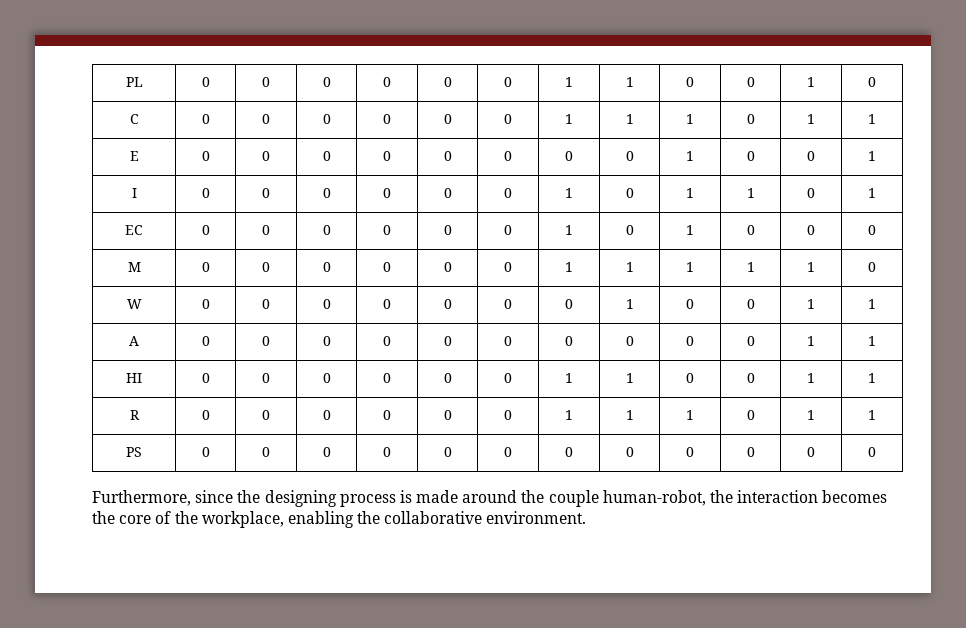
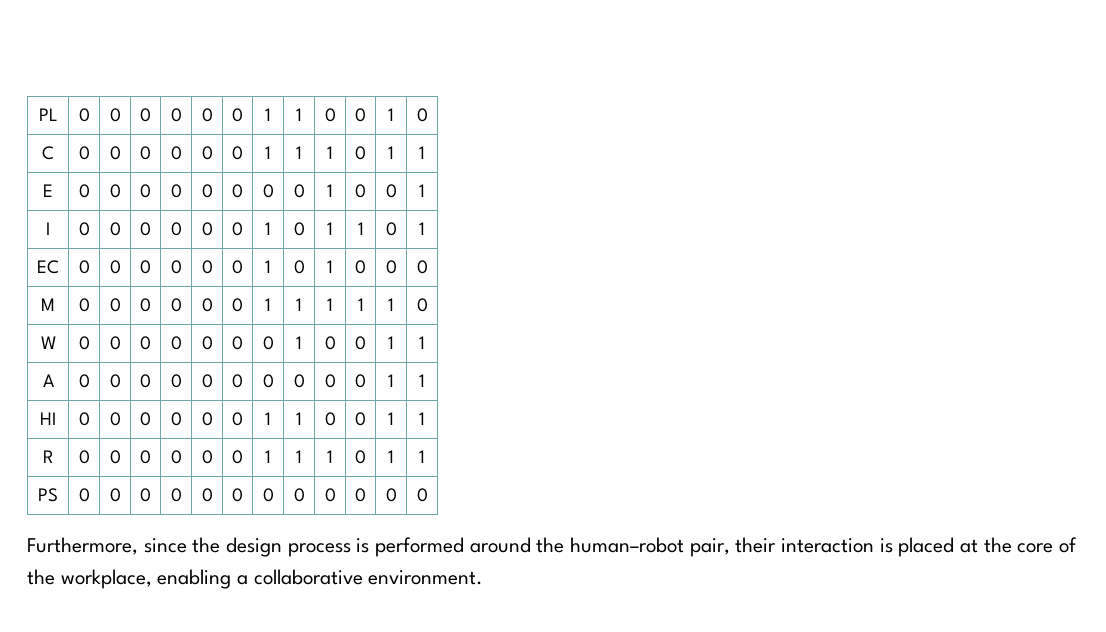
- Furthermore, since the designing process is made around the couple human-robot, the interaction becomes the core of the workplace, enabling the collaborative environment.
+ Furthermore, since the design process is performed around the human–robot pair, their interaction is placed at the core of the workplace, enabling a collaborative environment.

